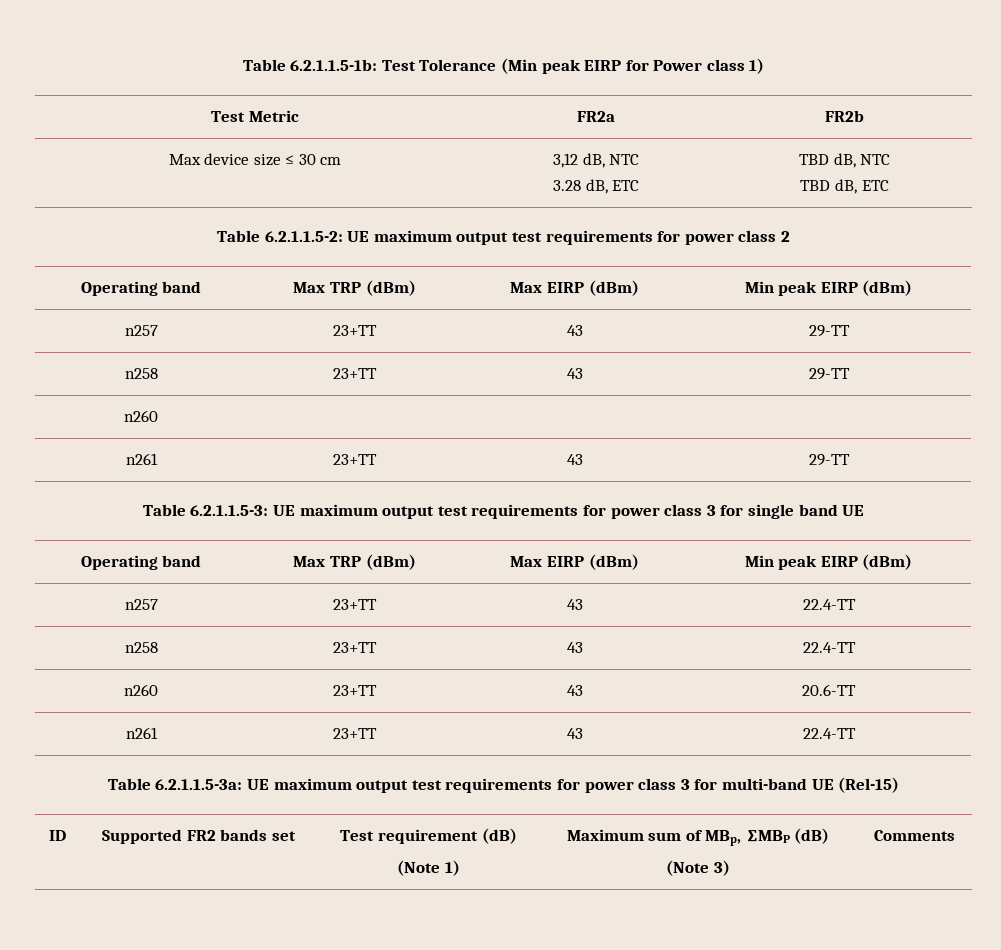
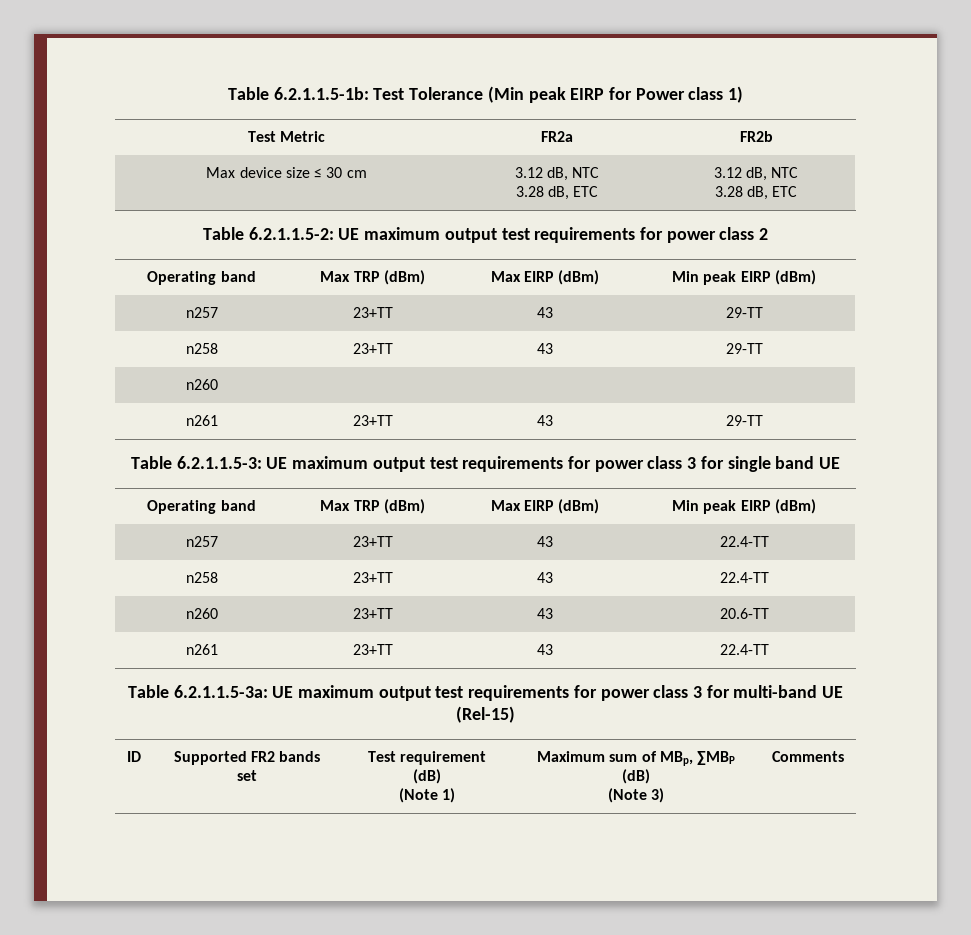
- Max device size ≤ 30 cm | 3,12 dB, NTC
- 3.28 dB, ETC | TBD dB, NTC
- TBD dB, ETC
+ Max device size ≤ 30 cm | 3.12 dB, NTC
+ 3.28 dB, ETC | 3.12 dB, NTC
+ 3.28 dB, ETC

